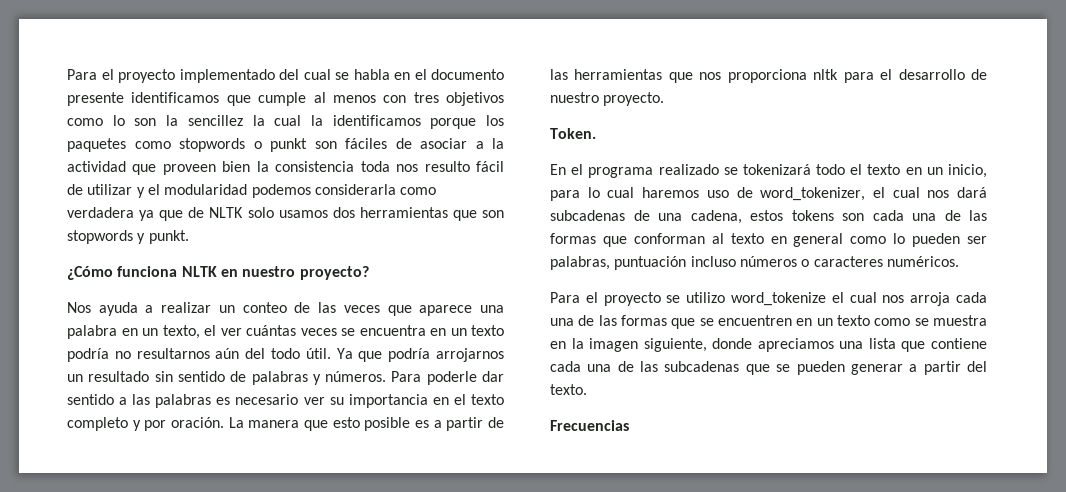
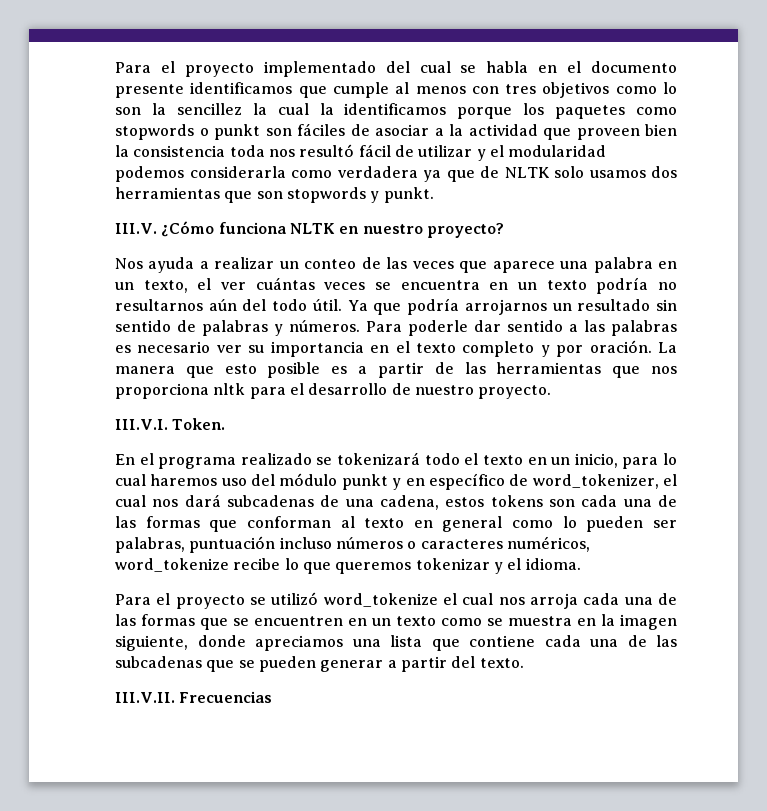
- Para el proyecto implementado del cual se habla en el documento presente identificamos que cumple al menos con tres objetivos como lo son la sencillez la cual la identificamos porque los paquetes como stopwords o punkt son fáciles de asociar a la actividad que proveen bien la consistencia toda nos resulto fácil de utilizar y el modularidad podemos considerarla como verdadera ya que de NLTK solo usamos dos herramientas que son stopwords y punkt.
+ Para el proyecto implementado del cual se habla en el documento presente identificamos que cumple al menos con tres objetivos como lo son la sencillez la cual la identificamos porque los paquetes como stopwords o punkt son fáciles de asociar a la actividad que proveen bien la consistencia toda nos resultó fácil de utilizar y el modularidad podemos considerarla como verdadera ya que de NLTK solo usamos dos herramientas que son stopwords y punkt.
- ¿Cómo funciona NLTK en nuestro proyecto?
+ III.V. ¿Cómo funciona NLTK en nuestro proyecto?
- Token.
+ III.V.I. Token.
- En el programa realizado se tokenizará todo el texto en un inicio, para lo cual haremos uso de word_tokenizer, el cual nos dará subcadenas de una cadena, estos tokens son cada una de las formas que conforman al texto en general como lo pueden ser palabras, puntuación incluso números o caracteres numéricos.
+ En el programa realizado se tokenizará todo el texto en un inicio, para lo cual haremos uso del módulo punkt y en específico de word_tokenizer, el cual nos dará subcadenas de una cadena, estos tokens son cada una de las formas que conforman al texto en general como lo pueden ser palabras, puntuación incluso números o caracteres numéricos, word_tokenize recibe lo que queremos tokenizar y el idioma.
- Para el proyecto se utilizo word_tokenize el cual nos arroja cada una de las formas que se encuentren en un texto como se muestra en la imagen siguiente, donde apreciamos una lista que contiene cada una de las subcadenas que se pueden generar a partir del texto.
+ Para el proyecto se utilizó word_tokenize el cual nos arroja cada una de las formas que se encuentren en un texto como se muestra en la imagen siguiente, donde apreciamos una lista que contiene cada una de las subcadenas que se pueden generar a partir del texto.
- Frecuencias
+ III.V.II. Frecuencias

